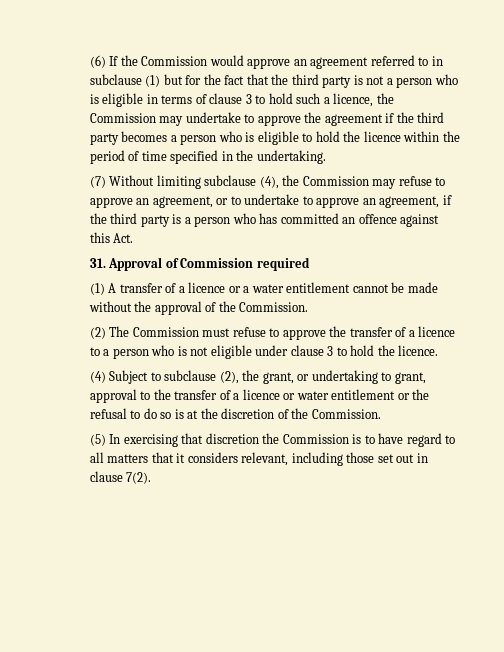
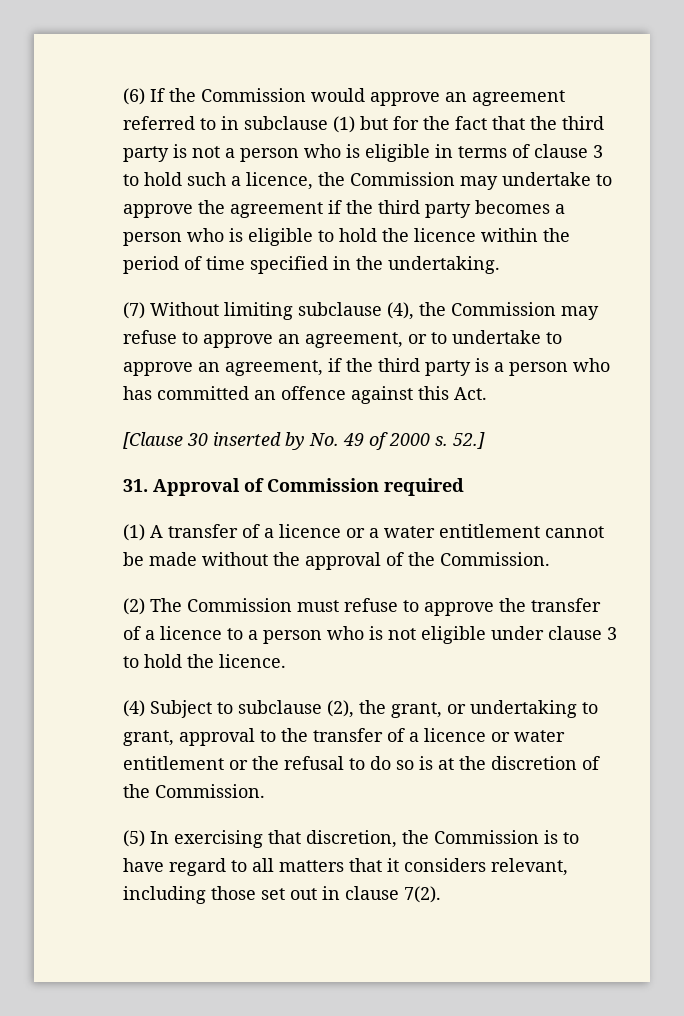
+ [Clause 30 inserted by No. 49 of 2000 s. 52.]
- (5) In exercising that discretion the Commission is to have regard to all matters that it considers relevant, including those set out in clause 7(2).
+ (5) In exercising that discretion, the Commission is to have regard to all matters that it considers relevant, including those set out in clause 7(2).

